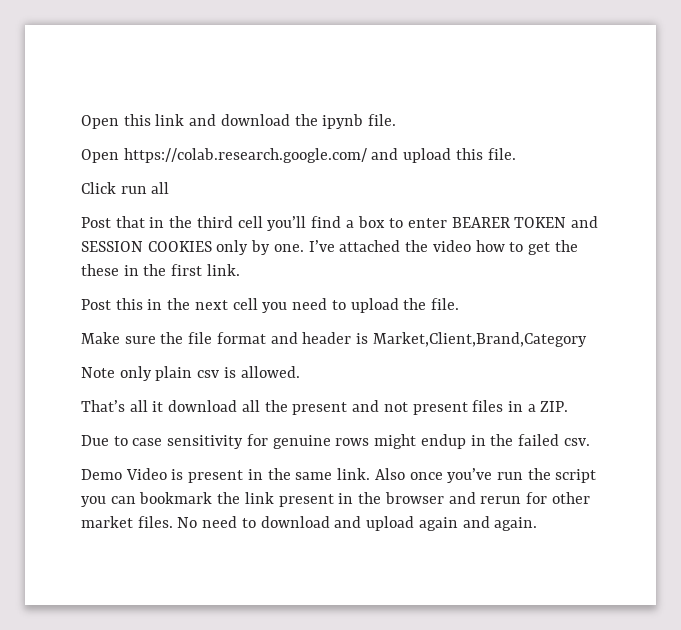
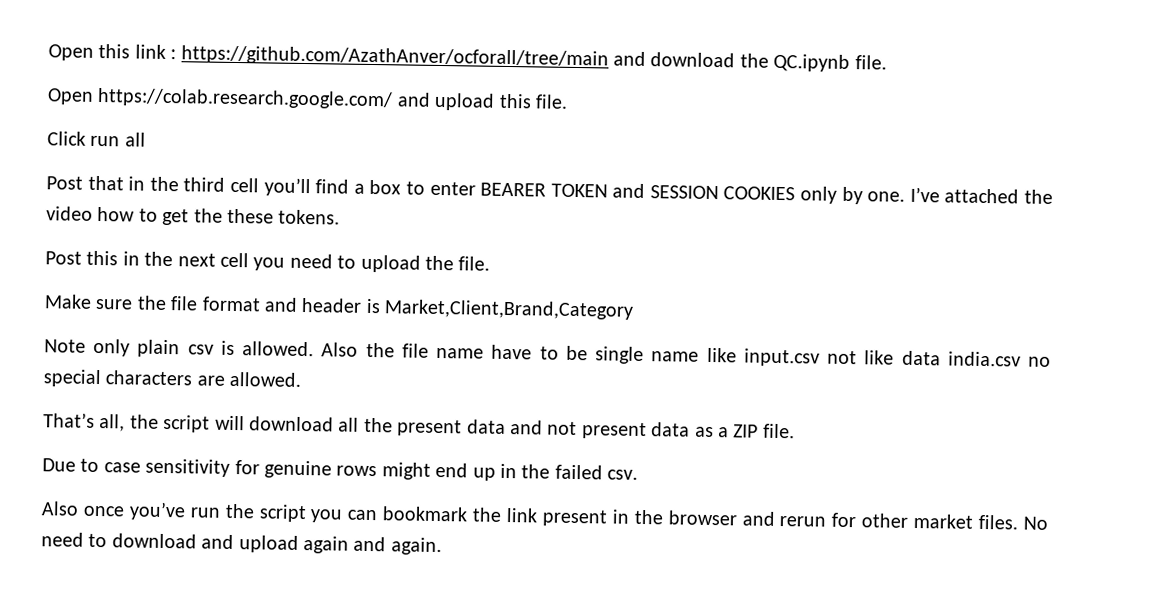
- Open this link and download the ipynb file.
+ Open this link : https://github.com/AzathAnver/ocforall/tree/main and download the QC.ipynb file.
- I’ve attached the video how to get the these in the first link.
+ I’ve attached the video how to get the these tokens.
- Note only plain csv is allowed.
- That’s all it download all the present and not present files in a ZIP.
+ Note only plain csv is allowed. Also the file name have to be single name like input.csv not like data india.csv no special characters are allowed.
+ That’s all, the script will download all the present data and not present data as a ZIP file.
- Due to case sensitivity for genuine rows might endup in the failed csv.
+ Due to case sensitivity for genuine rows might end up in the failed csv.
- Demo Video is present in the same link.

